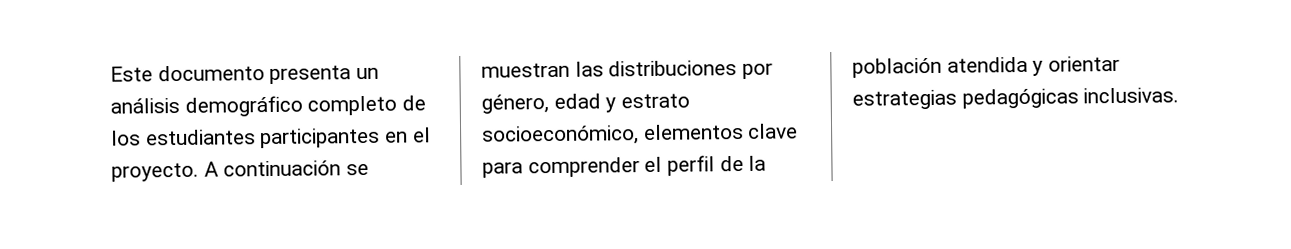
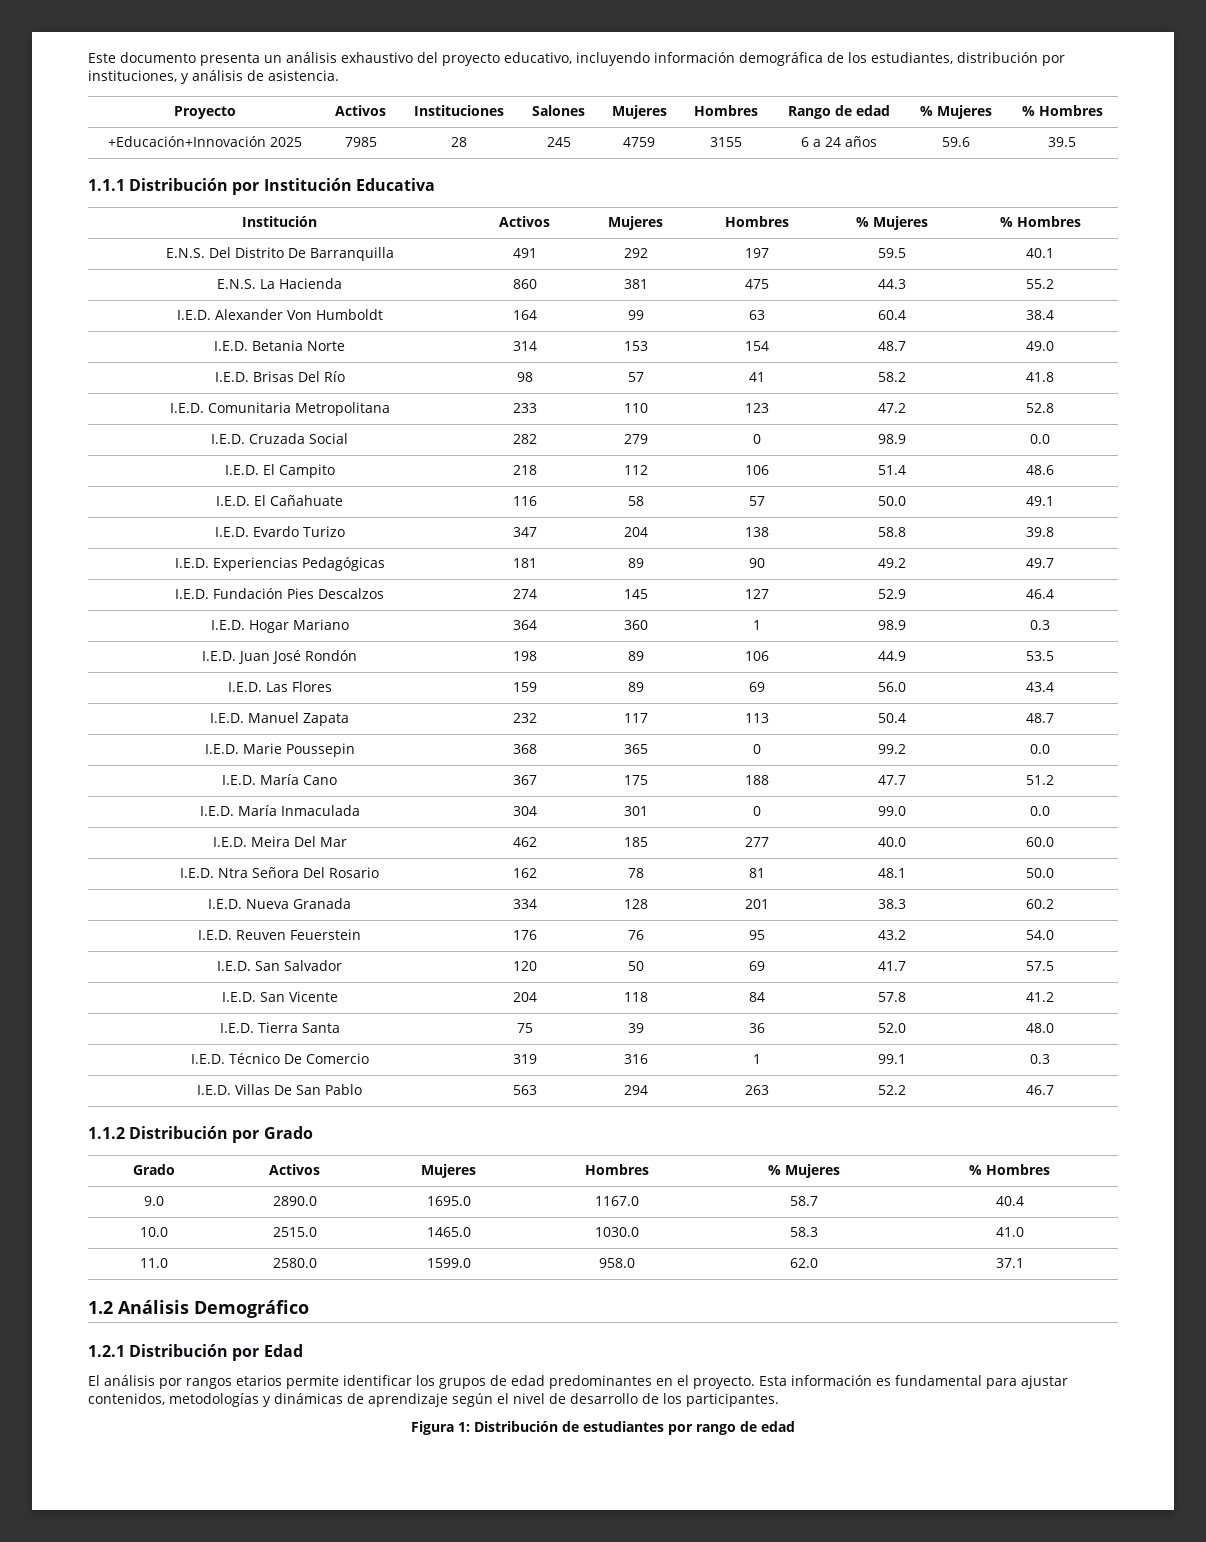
- Este documento presenta un análisis demográfico completo de los estudiantes participantes en el proyecto. A continuación se muestran las distribuciones por género, edad y estrato socioeconómico, elementos clave para comprender el perfil de la población atendida y orientar estrategias pedagógicas inclusivas.
+ Este documento presenta un análisis exhaustivo del proyecto educativo, incluyendo información demográfica de los estudiantes, distribución por instituciones, y análisis de asistencia.
+ Proyecto | Activos | Instituciones | Salones | Mujeres | Hombres | Rango de edad | % Mujeres | % Hombres
+ +Educación+Innovación 2025 | 7985 | 28 | 245 | 4759 | 3155 | 6 a 24 años | 59.6 | 39.5
+ 1.1.1 Distribución por Institución Educativa
+ Institución | Activos | Mujeres | Hombres | % Mujeres | % Hombres
+ E.N.S. Del Distrito De Barranquilla | 491 | 292 | 197 | 59.5 | 40.1
+ E.N.S. La Hacienda | 860 | 381 | 475 | 44.3 | 55.2
+ I.E.D. Alexander Von Humboldt | 164 | 99 | 63 | 60.4 | 38.4
+ I.E.D. Betania Norte | 314 | 153 | 154 | 48.7 | 49.0
+ I.E.D. Brisas Del Río | 98 | 57 | 41 | 58.2 | 41.8
+ I.E.D. Comunitaria Metropolitana | 233 | 110 | 123 | 47.2 | 52.8
+ I.E.D. Cruzada Social | 282 | 279 | 0 | 98.9 | 0.0
+ I.E.D. El Campito | 218 | 112 | 106 | 51.4 | 48.6
+ I.E.D. El Cañahuate | 116 | 58 | 57 | 50.0 | 49.1
+ I.E.D. Evardo Turizo | 347 | 204 | 138 | 58.8 | 39.8
+ I.E.D. Experiencias Pedagógicas | 181 | 89 | 90 | 49.2 | 49.7
+ I.E.D. Fundación Pies Descalzos | 274 | 145 | 127 | 52.9 | 46.4
+ I.E.D. Hogar Mariano | 364 | 360 | 1 | 98.9 | 0.3
+ I.E.D. Juan José Rondón | 198 | 89 | 106 | 44.9 | 53.5
+ I.E.D. Las Flores | 159 | 89 | 69 | 56.0 | 43.4
+ I.E.D. Manuel Zapata | 232 | 117 | 113 | 50.4 | 48.7
+ I.E.D. Marie Poussepin | 368 | 365 | 0 | 99.2 | 0.0
+ I.E.D. María Cano | 367 | 175 | 188 | 47.7 | 51.2
+ I.E.D. María Inmaculada | 304 | 301 | 0 | 99.0 | 0.0
+ I.E.D. Meira Del Mar | 462 | 185 | 277 | 40.0 | 60.0
+ I.E.D. Ntra Señora Del Rosario | 162 | 78 | 81 | 48.1 | 50.0
+ I.E.D. Nueva Granada | 334 | 128 | 201 | 38.3 | 60.2
+ I.E.D. Reuven Feuerstein | 176 | 76 | 95 | 43.2 | 54.0
+ I.E.D. San Salvador | 120 | 50 | 69 | 41.7 | 57.5
+ I.E.D. San Vicente | 204 | 118 | 84 | 57.8 | 41.2
+ I.E.D. Tierra Santa | 75 | 39 | 36 | 52.0 | 48.0
+ I.E.D. Técnico De Comercio | 319 | 316 | 1 | 99.1 | 0.3
+ I.E.D. Villas De San Pablo | 563 | 294 | 263 | 52.2 | 46.7
+ 1.1.2 Distribución por Grado
+ Grado | Activos | Mujeres | Hombres | % Mujeres | % Hombres
+ 9.0 | 2890.0 | 1695.0 | 1167.0 | 58.7 | 40.4
+ 10.0 | 2515.0 | 1465.0 | 1030.0 | 58.3 | 41.0
+ 11.0 | 2580.0 | 1599.0 | 958.0 | 62.0 | 37.1
+ 1.2 Análisis Demográfico
+ 1.2.1 Distribución por Edad
+ El análisis por rangos etarios permite identificar los grupos de edad predominantes en el proyecto. Esta información es fundamental para ajustar contenidos, metodologías y dinámicas de aprendizaje según el nivel de desarrollo de los participantes.
+ Figura 1: Distribución de estudiantes por rango de edad

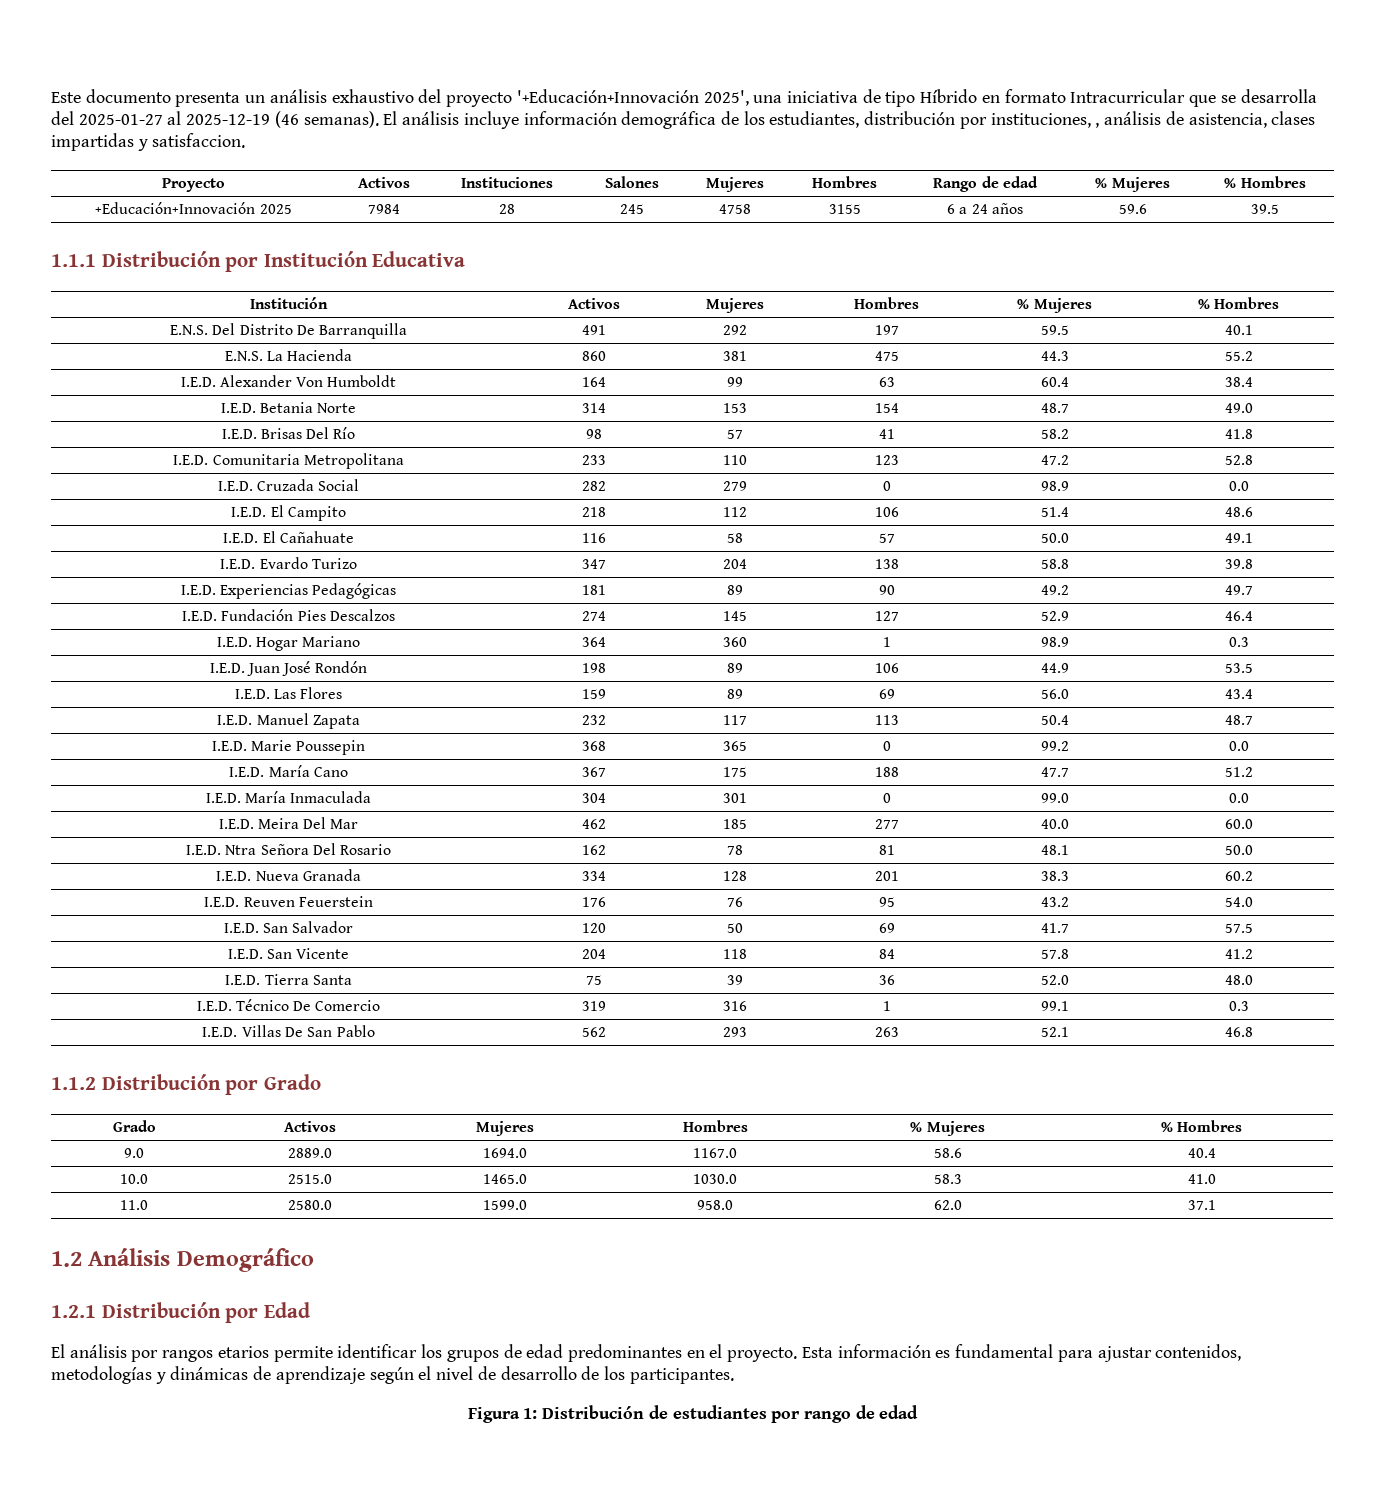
- Este documento presenta un análisis exhaustivo del proyecto educativo, incluyendo información demográfica de los estudiantes, distribución por instituciones, y análisis de asistencia.
+ Este documento presenta un análisis exhaustivo del proyecto '+Educación+Innovación 2025', una iniciativa de tipo Híbrido en formato Intracurricular que se desarrolla del 2025-01-27 al 2025-12-19 (46 semanas). El análisis incluye información demográfica de los estudiantes, distribución por instituciones, , análisis de asistencia, clases impartidas y satisfaccion.
- +Educación+Innovación 2025 | 7985 | 28 | 245 | 4759 | 3155 | 6 a 24 años | 59.6 | 39.5
+ +Educación+Innovación 2025 | 7984 | 28 | 245 | 4758 | 3155 | 6 a 24 años | 59.6 | 39.5
- I.E.D. Villas De San Pablo | 563 | 294 | 263 | 52.2 | 46.7
+ I.E.D. Villas De San Pablo | 562 | 293 | 263 | 52.1 | 46.8
- 9.0 | 2890.0 | 1695.0 | 1167.0 | 58.7 | 40.4
+ 9.0 | 2889.0 | 1694.0 | 1167.0 | 58.6 | 40.4

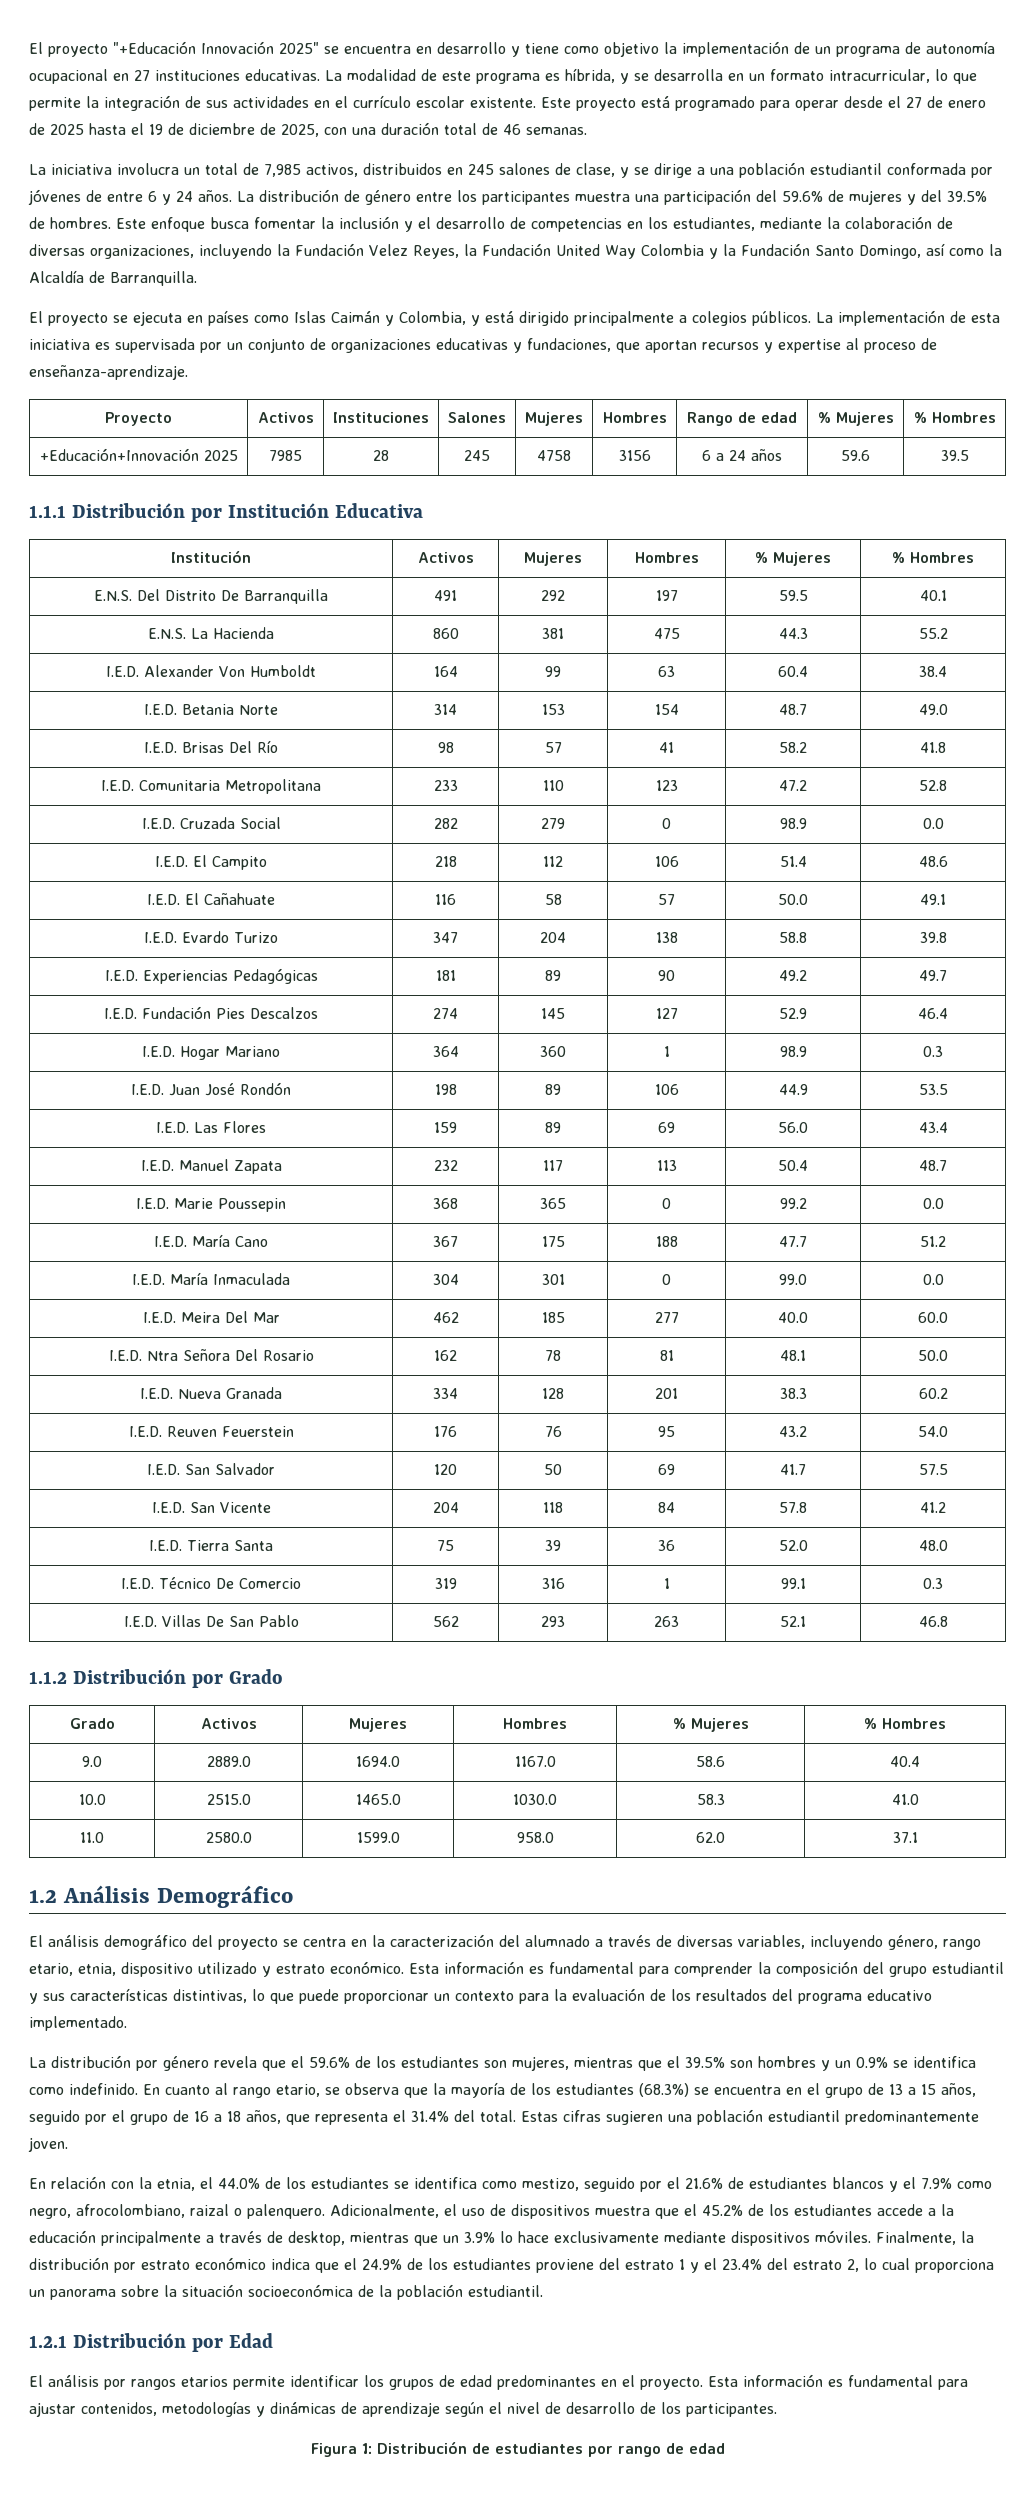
- Este documento presenta un análisis exhaustivo del proyecto '+Educación+Innovación 2025', una iniciativa de tipo Híbrido en formato Intracurricular que se desarrolla del 2025-01-27 al 2025-12-19 (46 semanas). El análisis incluye información demográfica de los estudiantes, distribución por instituciones, , análisis de asistencia, clases impartidas y satisfaccion.
+ El proyecto "+Educación Innovación 2025" se encuentra en desarrollo y tiene como objetivo la implementación de un programa de autonomía ocupacional en 27 instituciones educativas. La modalidad de este programa es híbrida, y se desarrolla en un formato intracurricular, lo que permite la integración de sus actividades en el currículo escolar existente. Este proyecto está programado para operar desde el 27 de enero de 2025 hasta el 19 de diciembre de 2025, con una duración total de 46 semanas.
+ La iniciativa involucra un total de 7,985 activos, distribuidos en 245 salones de clase, y se dirige a una población estudiantil conformada por jóvenes de entre 6 y 24 años. La distribución de género entre los participantes muestra una participación del 59.6% de mujeres y del 39.5% de hombres. Este enfoque busca fomentar la inclusión y el desarrollo de competencias en los estudiantes, mediante la colaboración de diversas organizaciones, incluyendo la Fundación Velez Reyes, la Fundación United Way Colombia y la Fundación Santo Domingo, así como la Alcaldía de Barranquilla.
+ El proyecto se ejecuta en países como Islas Caimán y Colombia, y está dirigido principalmente a colegios públicos. La implementación de esta iniciativa es supervisada por un conjunto de organizaciones educativas y fundaciones, que aportan recursos y expertise al proceso de enseñanza-aprendizaje.
- +Educación+Innovación 2025 | 7984 | 28 | 245 | 4758 | 3155 | 6 a 24 años | 59.6 | 39.5
+ +Educación+Innovación 2025 | 7985 | 28 | 245 | 4758 | 3156 | 6 a 24 años | 59.6 | 39.5
+ El análisis demográfico del proyecto se centra en la caracterización del alumnado a través de diversas variables, incluyendo género, rango etario, etnia, dispositivo utilizado y estrato económico. Esta información es fundamental para comprender la composición del grupo estudiantil y sus características distintivas, lo que puede proporcionar un contexto para la evaluación de los resultados del programa educativo implementado.
+ La distribución por género revela que el 59.6% de los estudiantes son mujeres, mientras que el 39.5% son hombres y un 0.9% se identifica como indefinido. En cuanto al rango etario, se observa que la mayoría de los estudiantes (68.3%) se encuentra en el grupo de 13 a 15 años, seguido por el grupo de 16 a 18 años, que representa el 31.4% del total. Estas cifras sugieren una población estudiantil predominantemente joven.
+ En relación con la etnia, el 44.0% de los estudiantes se identifica como mestizo, seguido por el 21.6% de estudiantes blancos y el 7.9% como negro, afrocolombiano, raizal o palenquero. Adicionalmente, el uso de dispositivos muestra que el 45.2% de los estudiantes accede a la educación principalmente a través de desktop, mientras que un 3.9% lo hace exclusivamente mediante dispositivos móviles. Finalmente, la distribución por estrato económico indica que el 24.9% de los estudiantes proviene del estrato 1 y el 23.4% del estrato 2, lo cual proporciona un panorama sobre la situación socioeconómica de la población estudiantil.

